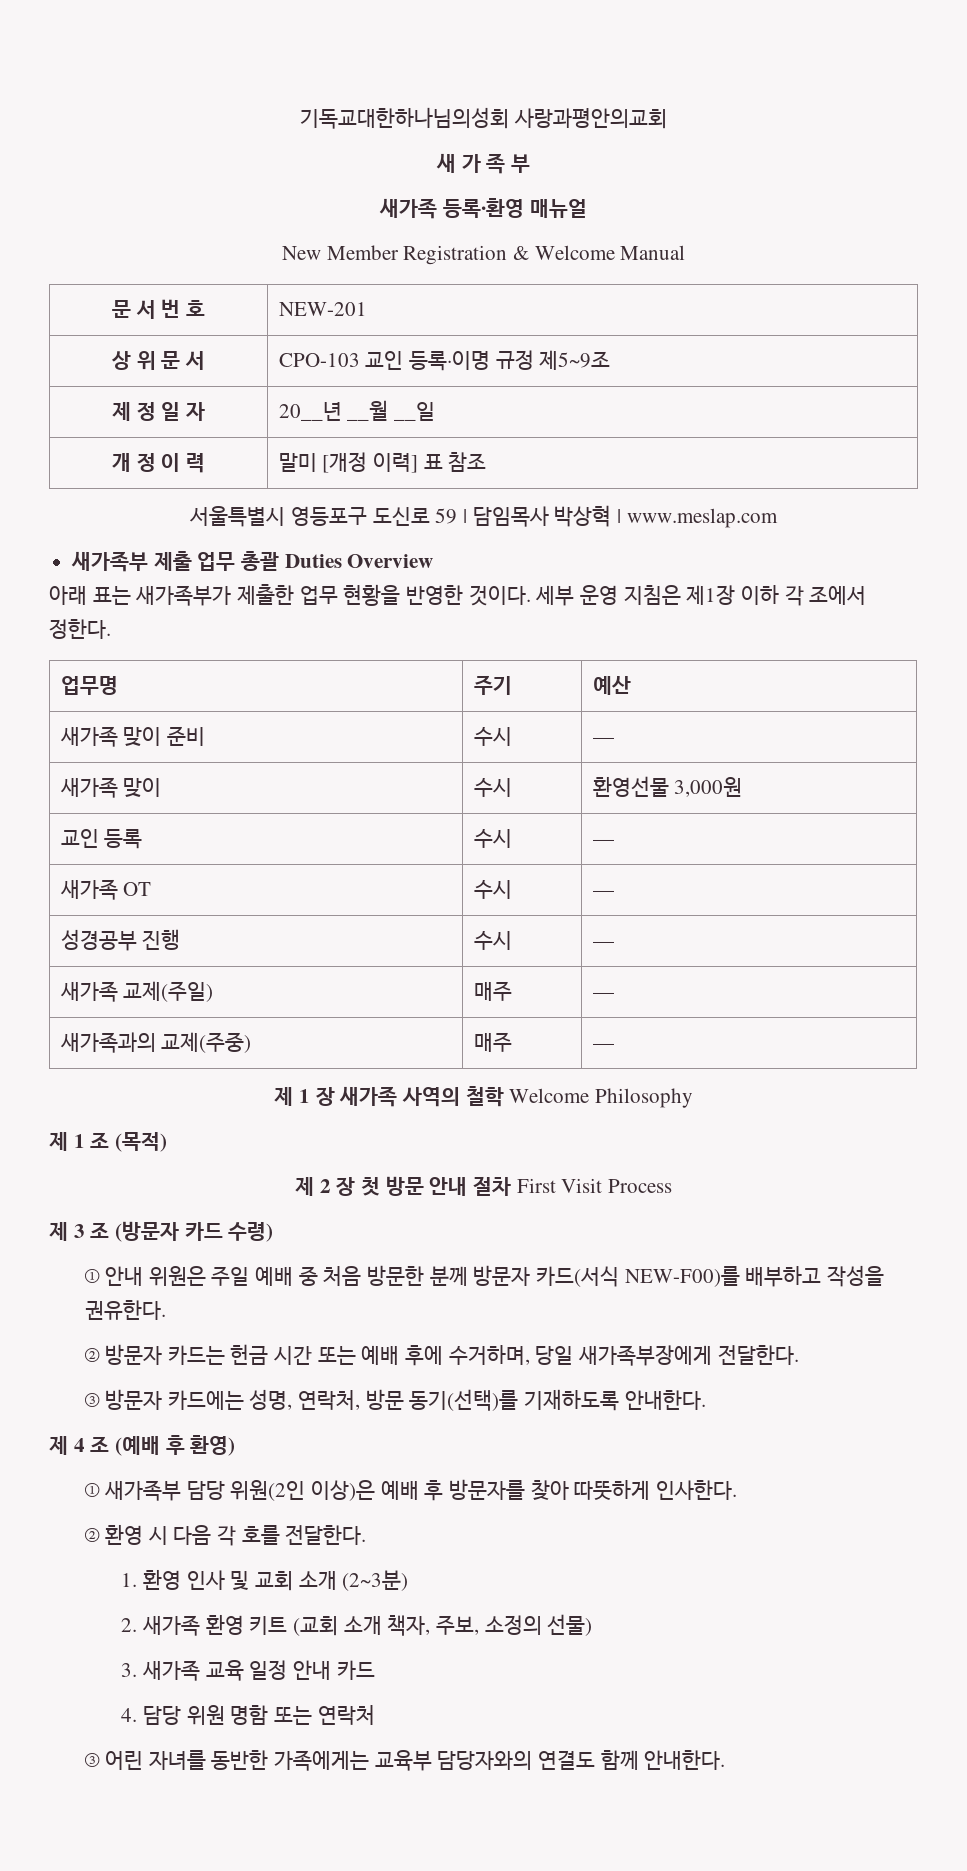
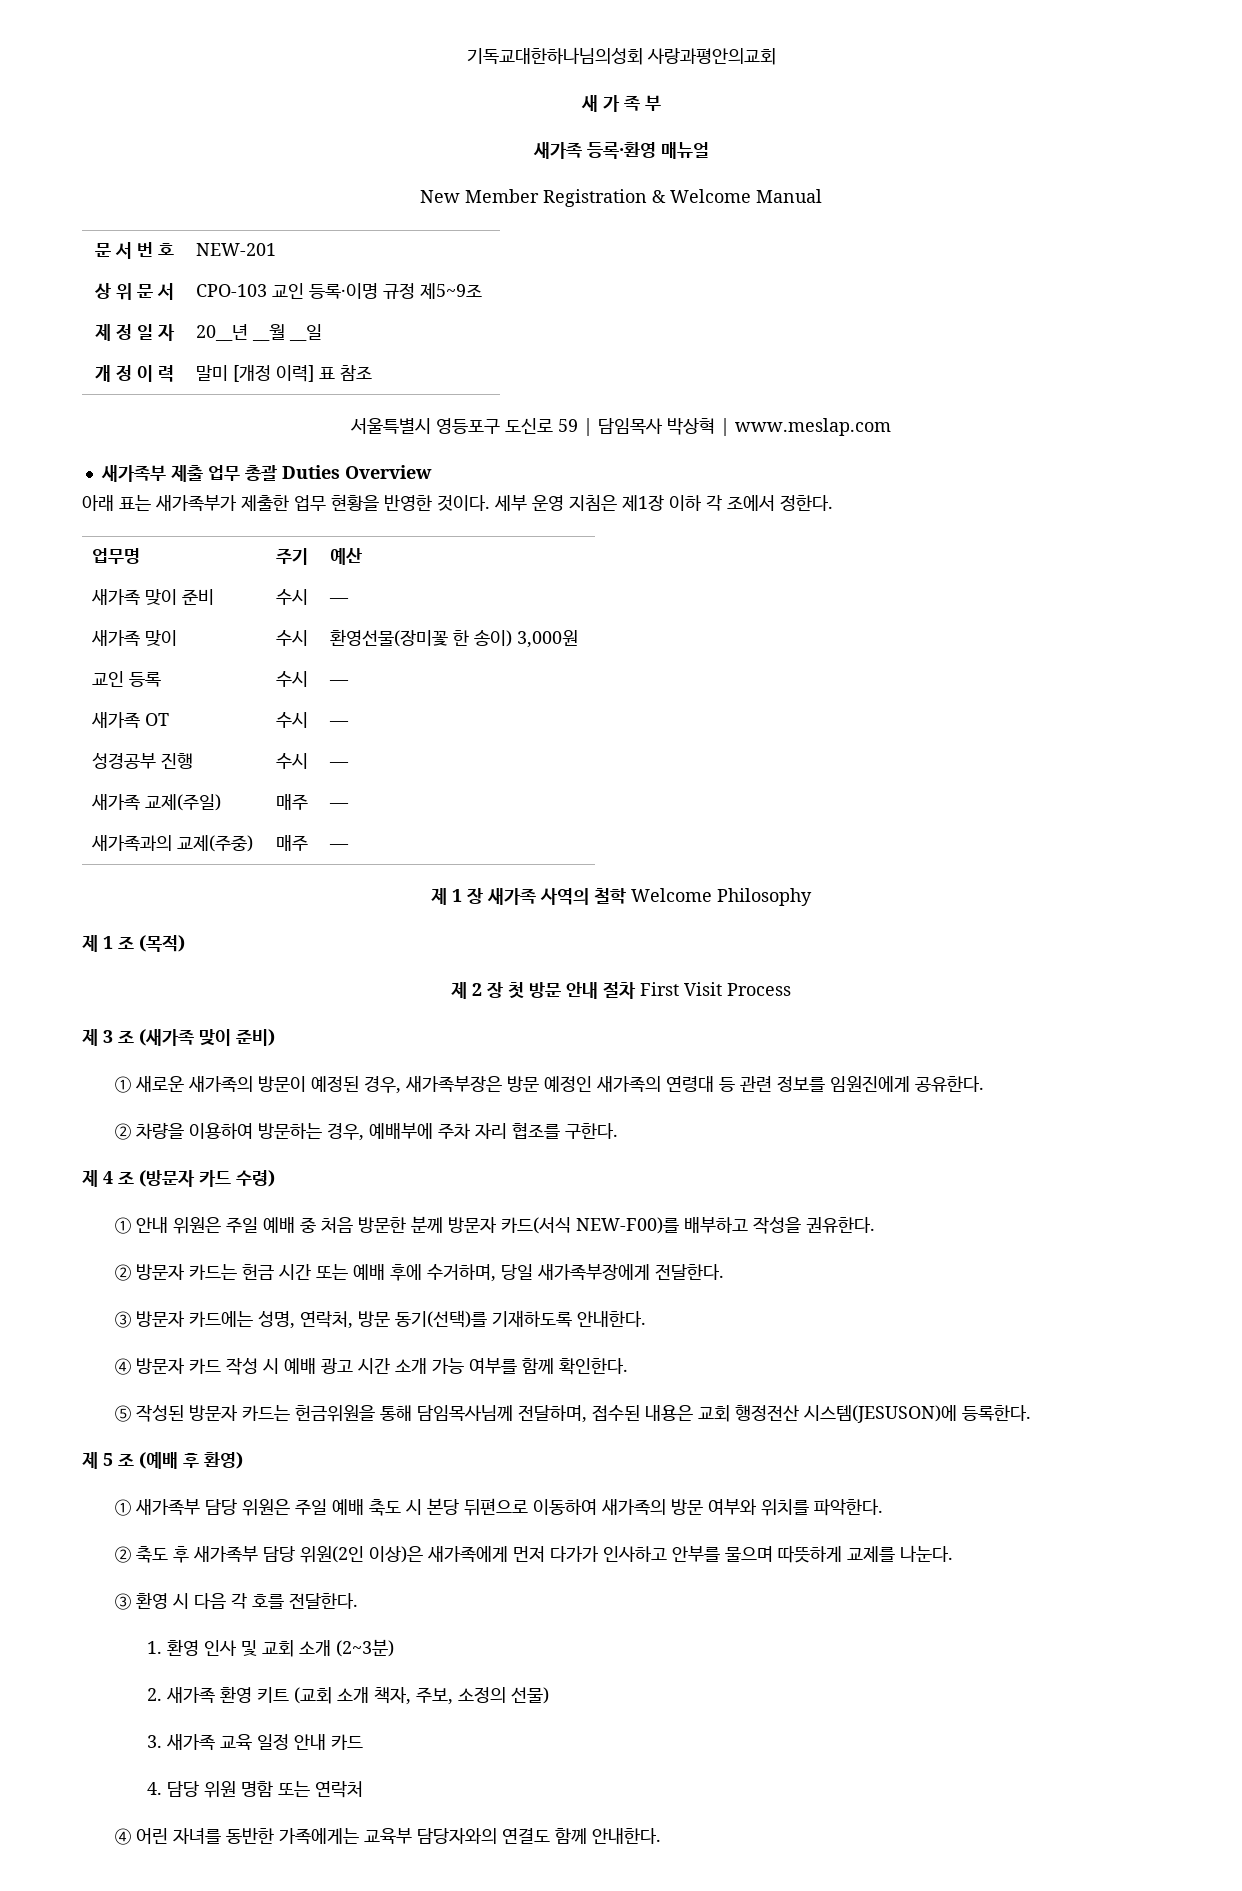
- 새가족 맞이 | 수시 | 환영선물 3,000원
+ 새가족 맞이 | 수시 | 환영선물(장미꽃 한 송이) 3,000원
- 제 3 조 (방문자 카드 수령)
+ 제 3 조 (새가족 맞이 준비)
+ ① 새로운 새가족의 방문이 예정된 경우, 새가족부장은 방문 예정인 새가족의 연령대 등 관련 정보를 임원진에게 공유한다.
+ ② 차량을 이용하여 방문하는 경우, 예배부에 주차 자리 협조를 구한다.
+ 제 4 조 (방문자 카드 수령)
- 제 4 조 (예배 후 환영)
+ ④ 방문자 카드 작성 시 예배 광고 시간 소개 가능 여부를 함께 확인한다.
+ ⑤ 작성된 방문자 카드는 헌금위원을 통해 담임목사님께 전달하며, 접수된 내용은 교회 행정전산 시스템(JESUSON)에 등록한다.
+ 제 5 조 (예배 후 환영)
- ① 새가족부 담당 위원(2인 이상)은 예배 후 방문자를 찾아 따뜻하게 인사한다.
- ② 환영 시 다음 각 호를 전달한다.
+ ① 새가족부 담당 위원은 주일 예배 축도 시 본당 뒤편으로 이동하여 새가족의 방문 여부와 위치를 파악한다.
+ ② 축도 후 새가족부 담당 위원(2인 이상)은 새가족에게 먼저 다가가 인사하고 안부를 물으며 따뜻하게 교제를 나눈다.
+ ③ 환영 시 다음 각 호를 전달한다.
- ③ 어린 자녀를 동반한 가족에게는 교육부 담당자와의 연결도 함께 안내한다.
+ ④ 어린 자녀를 동반한 가족에게는 교육부 담당자와의 연결도 함께 안내한다.

